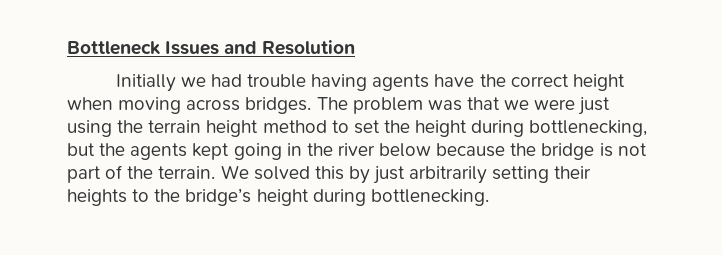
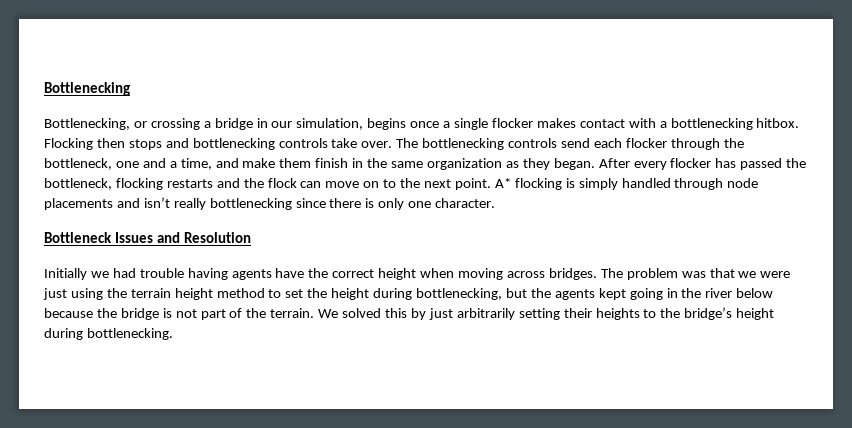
+ Bottlenecking
+ Bottlenecking, or crossing a bridge in our simulation, begins once a single flocker makes contact with a bottlenecking hitbox. Flocking then stops and bottlenecking controls take over. The bottlenecking controls send each flocker through the bottleneck, one and a time, and make them finish in the same organization as they began. After every flocker has passed the bottleneck, flocking restarts and the flock can move on to the next point. A* flocking is simply handled through node placements and isn’t really bottlenecking since there is only one character.

